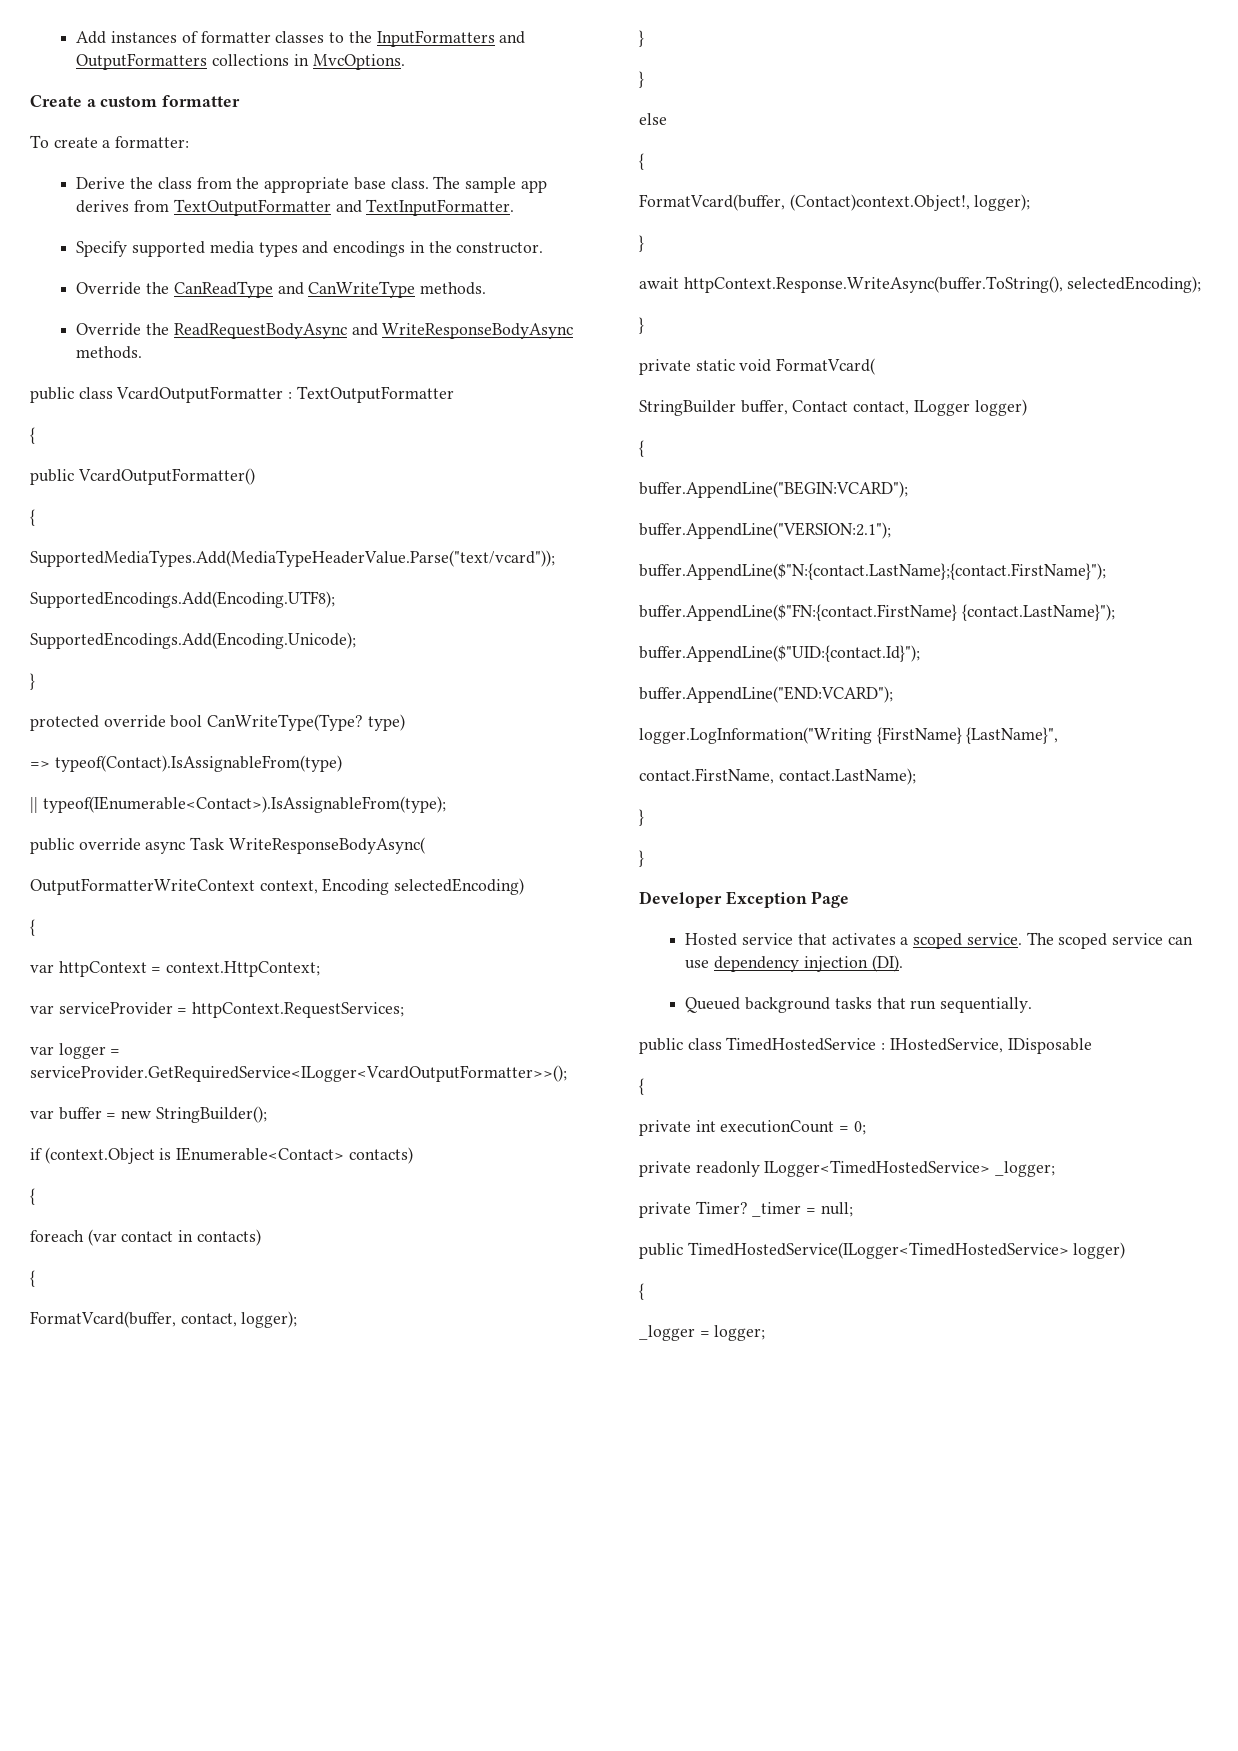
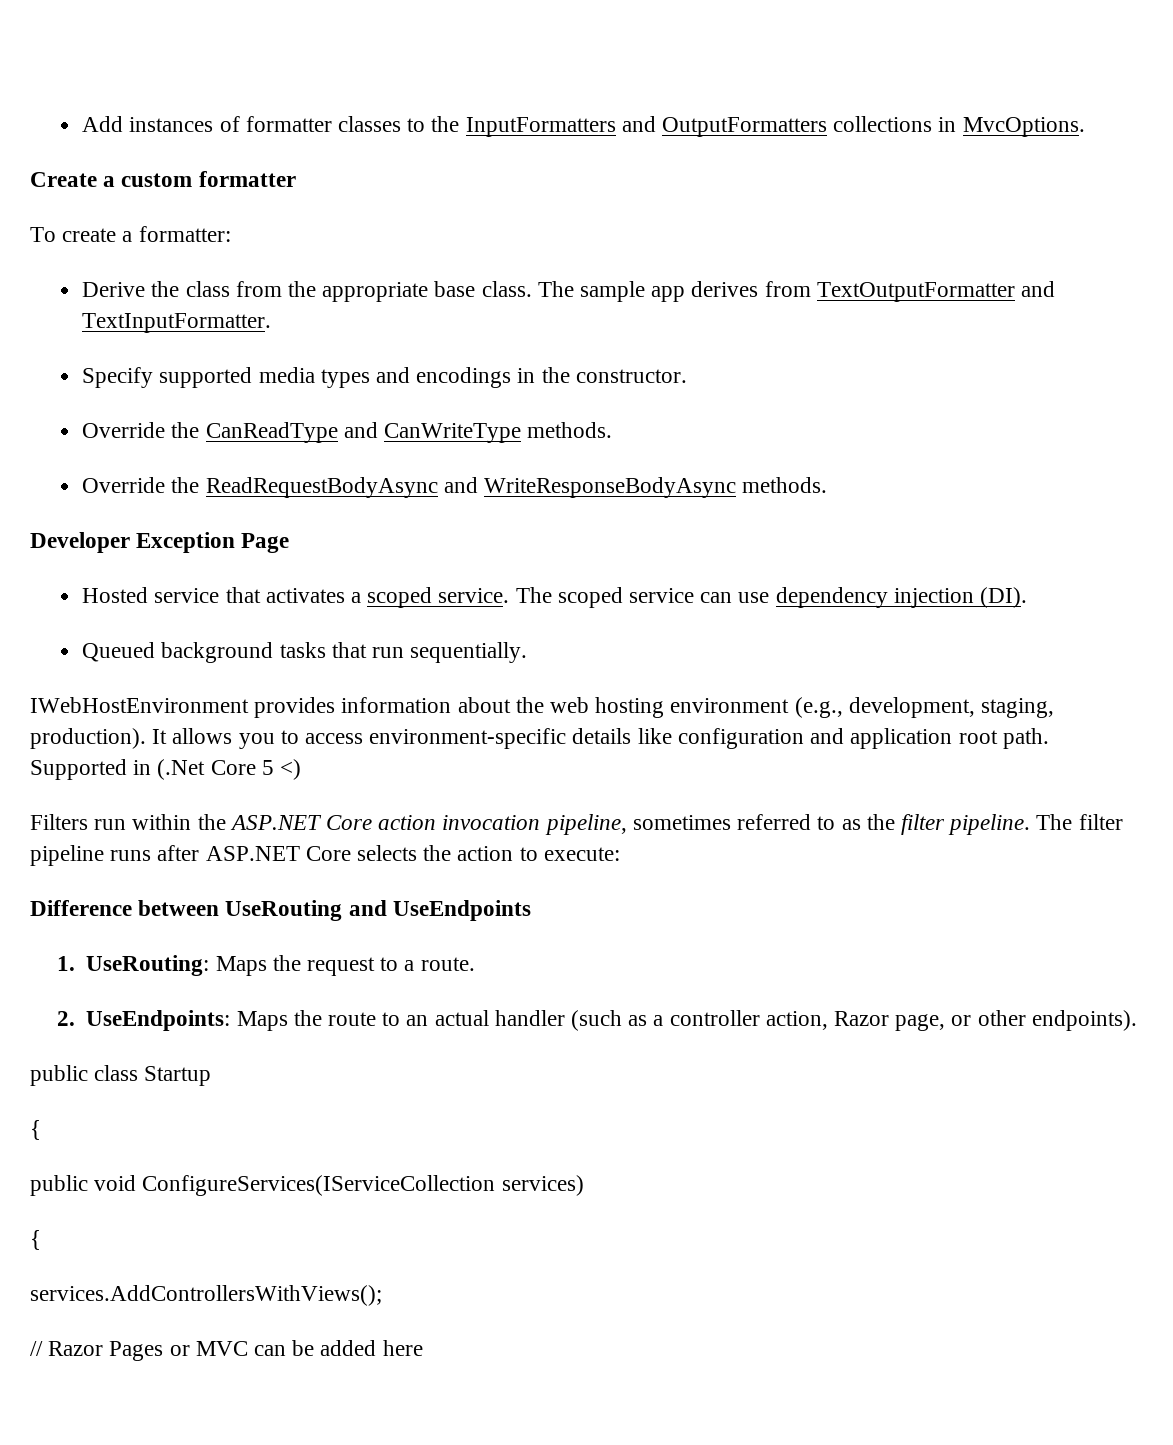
- public class VcardOutputFormatter : TextOutputFormatter
- {
- public VcardOutputFormatter()
- {
- SupportedMediaTypes.Add(MediaTypeHeaderValue.Parse("text/vcard"));
- SupportedEncodings.Add(Encoding.UTF8);
- SupportedEncodings.Add(Encoding.Unicode);
- }
- protected override bool CanWriteType(Type? type)
- => typeof(Contact).IsAssignableFrom(type)
- || typeof(IEnumerable<Contact>).IsAssignableFrom(type);
- public override async Task WriteResponseBodyAsync(
- OutputFormatterWriteContext context, Encoding selectedEncoding)
- {
- var httpContext = context.HttpContext;
- var serviceProvider = httpContext.RequestServices;
- var logger = serviceProvider.GetRequiredService<ILogger<VcardOutputFormatter>>();
- var buffer = new StringBuilder();
- if (context.Object is IEnumerable<Contact> contacts)
- {
- foreach (var contact in contacts)
- {
- FormatVcard(buffer, contact, logger);
- }
- }
- else
- {
- FormatVcard(buffer, (Contact)context.Object!, logger);
- }
- await httpContext.Response.WriteAsync(buffer.ToString(), selectedEncoding);
- }
- private static void FormatVcard(
- StringBuilder buffer, Contact contact, ILogger logger)
- {
- buffer.AppendLine("BEGIN:VCARD");
- buffer.AppendLine("VERSION:2.1");
- buffer.AppendLine($"N:{contact.LastName};{contact.FirstName}");
- buffer.AppendLine($"FN:{contact.FirstName} {contact.LastName}");
- buffer.AppendLine($"UID:{contact.Id}");
- buffer.AppendLine("END:VCARD");
- logger.LogInformation("Writing {FirstName} {LastName}",
- contact.FirstName, contact.LastName);
- }
- }
- public class TimedHostedService : IHostedService, IDisposable
+ IWebHostEnvironment provides information about the web hosting environment (e.g., development, staging, production). It allows you to access environment-specific details like configuration and application root path. Supported in (.Net Core 5 <)
+ Filters run within the ASP.NET Core action invocation pipeline, sometimes referred to as the filter pipeline. The filter pipeline runs after ASP.NET Core selects the action to execute:
+ Difference between UseRouting and UseEndpoints
+ 1. UseRouting: Maps the request to a route.
+ 2. UseEndpoints: Maps the route to an actual handler (such as a controller action, Razor page, or other endpoints).
+ public class Startup
  {
- private int executionCount = 0;
- private readonly ILogger<TimedHostedService> _logger;
- private Timer? _timer = null;
- public TimedHostedService(ILogger<TimedHostedService> logger)
+ public void ConfigureServices(IServiceCollection services)
  {
- _logger = logger;
+ services.AddControllersWithViews();
+ // Razor Pages or MVC can be added here

